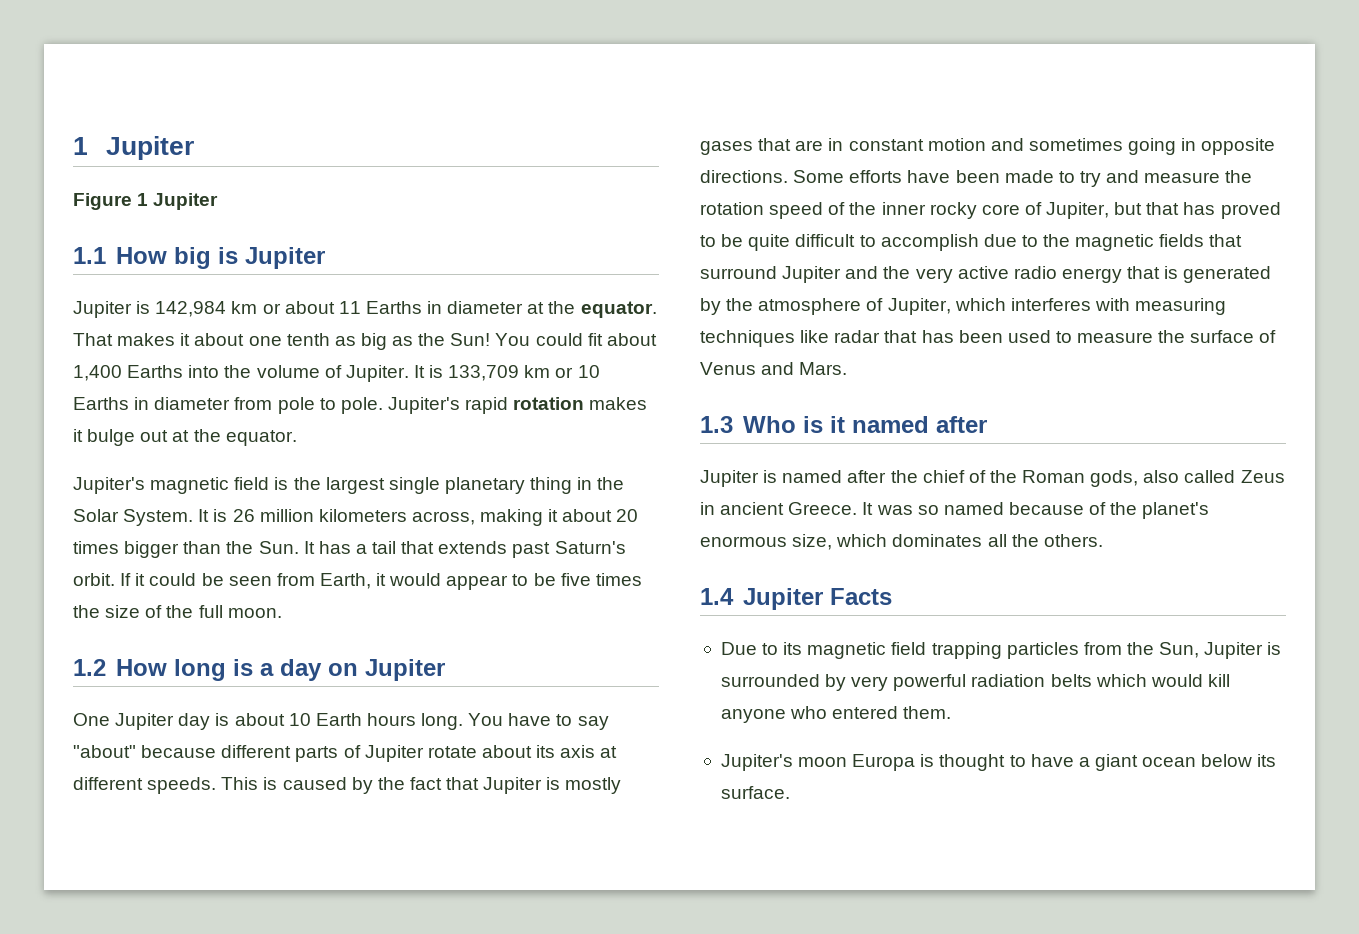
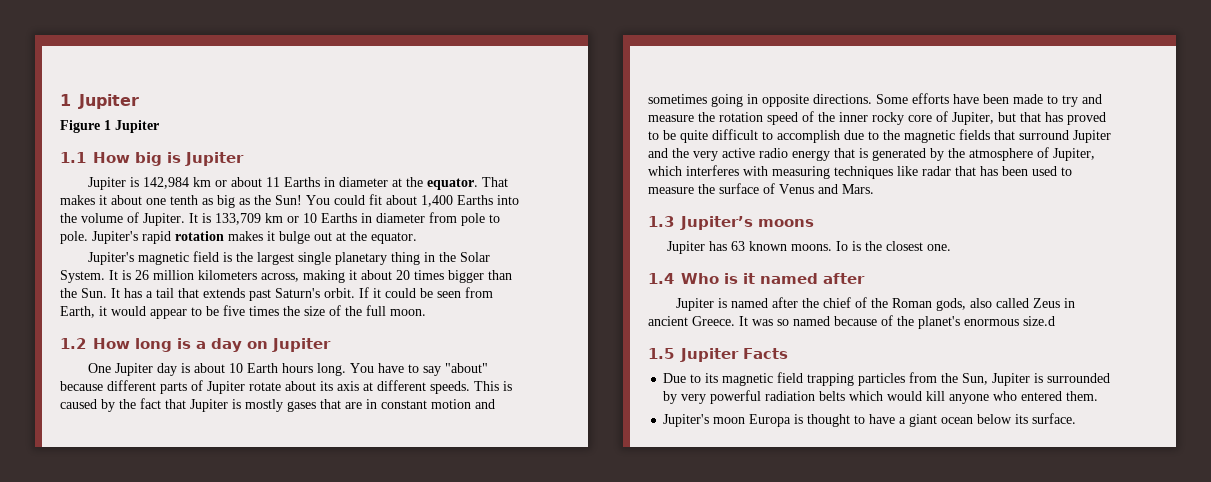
- 1.3 Who is it named after
+ 1.3 Jupiter’s moons
+ Jupiter has 63 known moons. Io is the closest one.
+ 1.4 Who is it named after
- It was so named because of the planet's enormous size, which dominates all the others.
- 1.4 Jupiter Facts
+ It was so named because of the planet's enormous size.d
+ 1.5 Jupiter Facts

